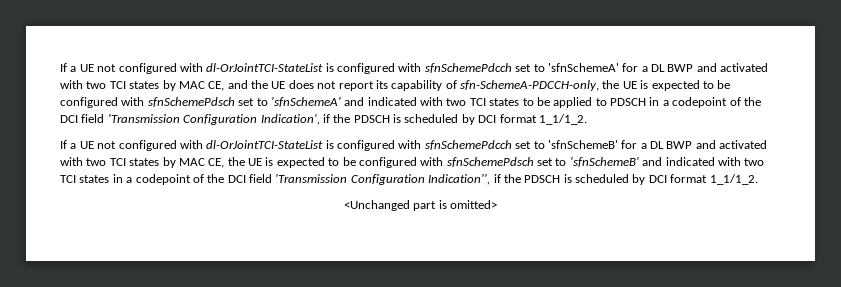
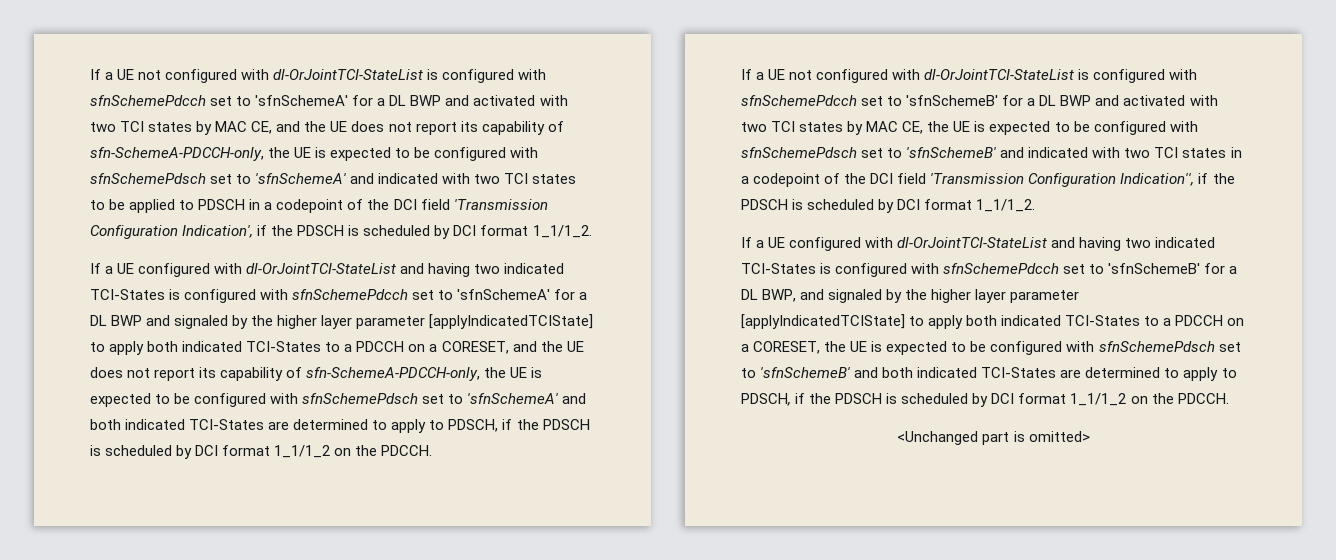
+ If a UE configured with dl-OrJointTCI-StateList and having two indicated TCI-States is configured with sfnSchemePdcch set to 'sfnSchemeA' for a DL BWP and signaled by the higher layer parameter [applyIndicatedTCIState] to apply both indicated TCI-States to a PDCCH on a CORESET, and the UE does not report its capability of sfn-SchemeA-PDCCH-only, the UE is expected to be configured with sfnSchemePdsch set to 'sfnSchemeA' and both indicated TCI-States are determined to apply to PDSCH, if the PDSCH is scheduled by DCI format 1_1/1_2 on the PDCCH.
+ If a UE configured with dl-OrJointTCI-StateList and having two indicated TCI-States is configured with sfnSchemePdcch set to 'sfnSchemeB' for a DL BWP, and signaled by the higher layer parameter [applyIndicatedTCIState] to apply both indicated TCI-States to a PDCCH on a CORESET, the UE is expected to be configured with sfnSchemePdsch set to 'sfnSchemeB' and both indicated TCI-States are determined to apply to PDSCH, if the PDSCH is scheduled by DCI format 1_1/1_2 on the PDCCH.

